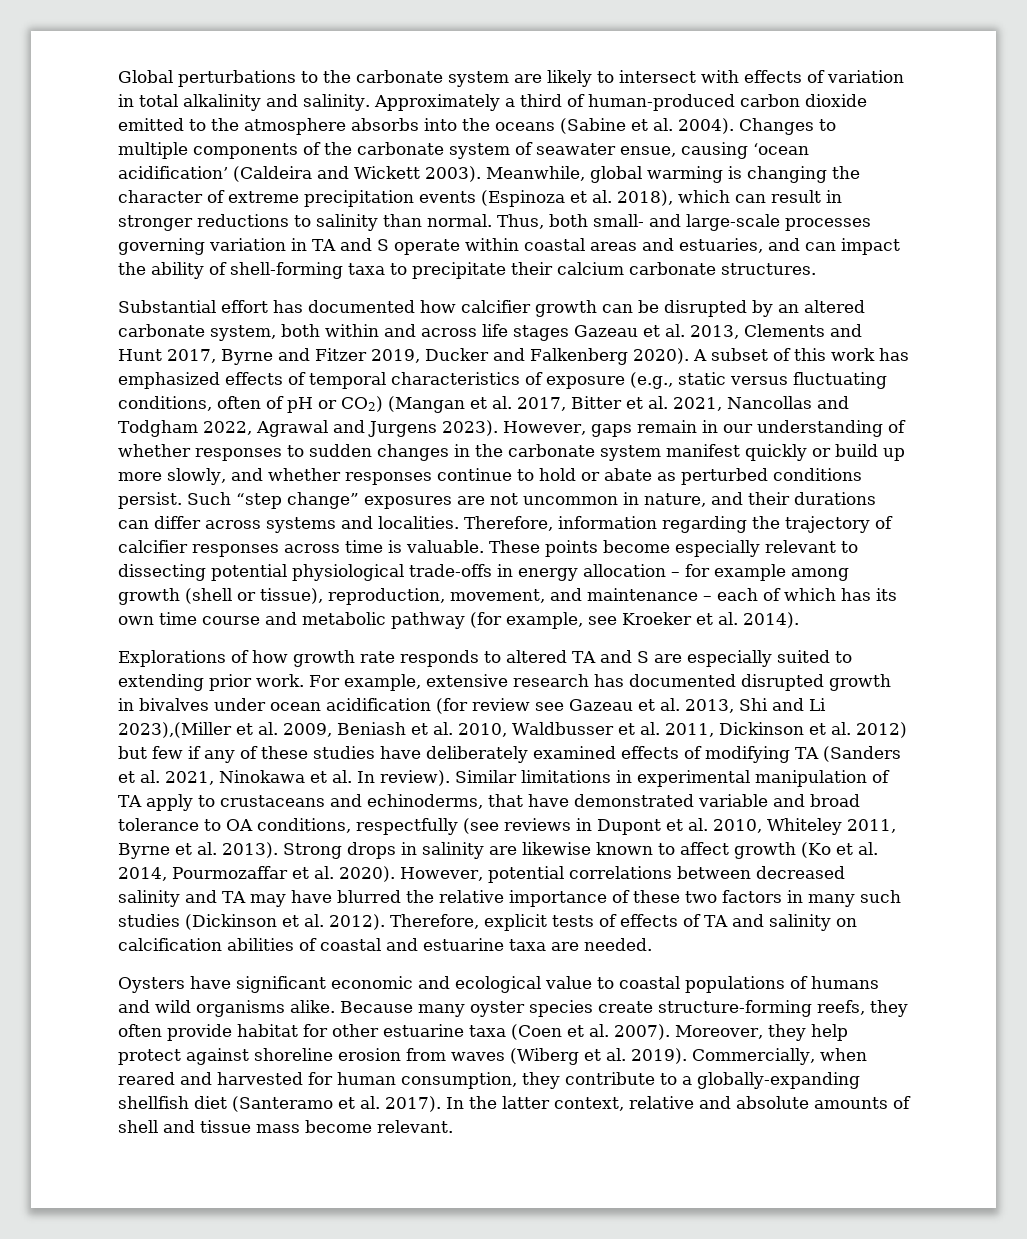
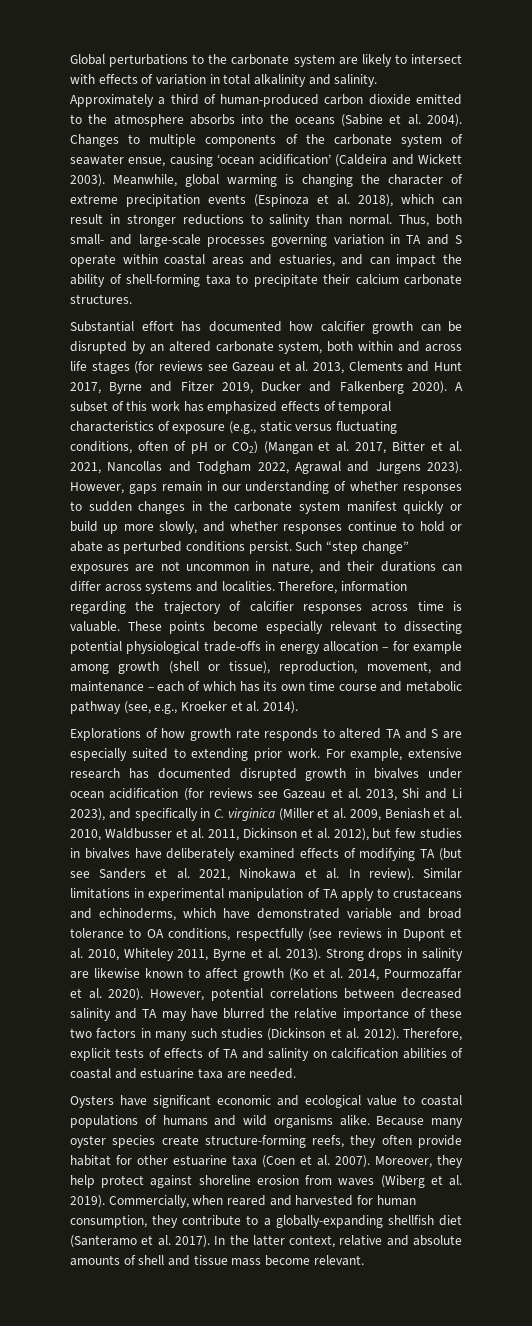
- Substantial effort has documented how calcifier growth can be disrupted by an altered carbonate system, both within and across life stages Gazeau et al. 2013, Clements and Hunt 2017, Byrne and Fitzer 2019, Ducker and Falkenberg 2020).
+ Substantial effort has documented how calcifier growth can be disrupted by an altered carbonate system, both within and across life stages (for reviews see Gazeau et al. 2013, Clements and Hunt 2017, Byrne and Fitzer 2019, Ducker and Falkenberg 2020).
- These points become especially relevant to dissecting potential physiological trade-offs in energy allocation – for example among growth (shell or tissue), reproduction, movement, and maintenance – each of which has its own time course and metabolic pathway (for example, see Kroeker et al. 2014).
+ These points become especially relevant to dissecting potential physiological trade-offs in energy allocation – for example among growth (shell or tissue), reproduction, movement, and maintenance – each of which has its own time course and metabolic pathway (see, e.g., Kroeker et al. 2014).
- For example, extensive research has documented disrupted growth in bivalves under ocean acidification (for review see Gazeau et al. 2013, Shi and Li 2023),(Miller et al. 2009, Beniash et al. 2010, Waldbusser et al. 2011, Dickinson et al. 2012) but few if any of these studies have deliberately examined effects of modifying TA (Sanders et al. 2021, Ninokawa et al. In review).
+ For example, extensive research has documented disrupted growth in bivalves under ocean acidification (for reviews see Gazeau et al. 2013, Shi and Li 2023), and specifically in C. virginica (Miller et al. 2009, Beniash et al. 2010, Waldbusser et al. 2011, Dickinson et al. 2012), but few studies in bivalves have deliberately examined effects of modifying TA (but see Sanders et al. 2021, Ninokawa et al. In review).
- Similar limitations in experimental manipulation of TA apply to crustaceans and echinoderms, that have demonstrated variable and broad tolerance to OA conditions, respectfully (see reviews in Dupont et al. 2010, Whiteley 2011, Byrne et al. 2013).
+ Similar limitations in experimental manipulation of TA apply to crustaceans and echinoderms, which have demonstrated variable and broad tolerance to OA conditions, respectfully (see reviews in Dupont et al. 2010, Whiteley 2011, Byrne et al. 2013).

